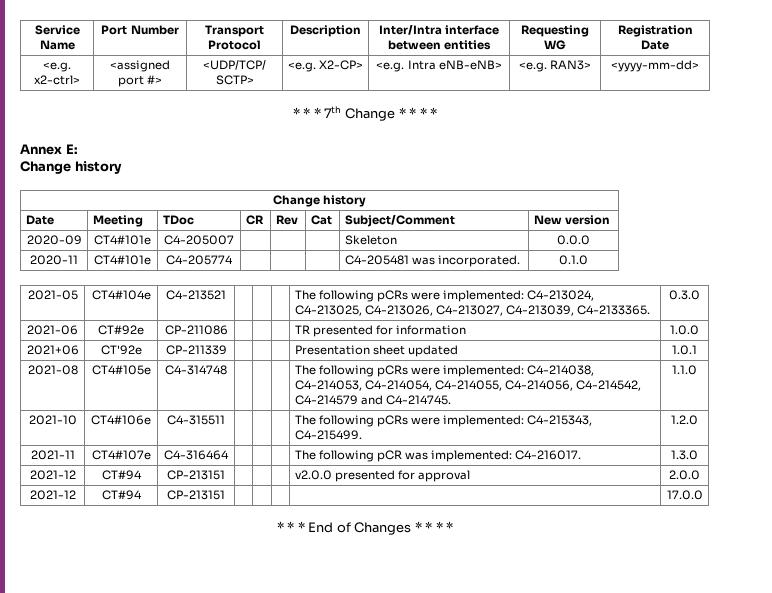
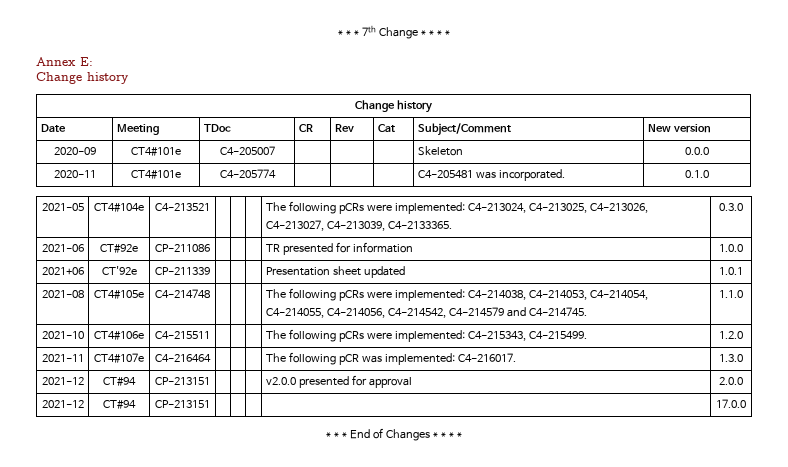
- Service Name | Port Number | Transport Protocol | Description | Inter/Intra interface between entities | Requesting WG | Registration Date
- <e.g. x2-ctrl> | <assigned port #> | <UDP/TCP/ SCTP> | <e.g. X2-CP> | <e.g. Intra eNB-eNB> | <e.g. RAN3> | <yyyy-mm-dd>
- 2021-08 | CT4#105e | C4-314748 | | | | The following pCRs were implemented: C4-214038, C4-214053, C4-214054, C4-214055, C4-214056, C4-214542, C4-214579 and C4-214745. | 1.1.0
+ 2021-08 | CT4#105e | C4-214748 | | | | The following pCRs were implemented: C4-214038, C4-214053, C4-214054, C4-214055, C4-214056, C4-214542, C4-214579 and C4-214745. | 1.1.0
- 2021-10 | CT4#106e | C4-315511 | | | | The following pCRs were implemented: C4-215343, C4-215499. | 1.2.0
+ 2021-10 | CT4#106e | C4-215511 | | | | The following pCRs were implemented: C4-215343, C4-215499. | 1.2.0
- 2021-11 | CT4#107e | C4-316464 | | | | The following pCR was implemented: C4-216017. | 1.3.0
+ 2021-11 | CT4#107e | C4-216464 | | | | The following pCR was implemented: C4-216017. | 1.3.0

